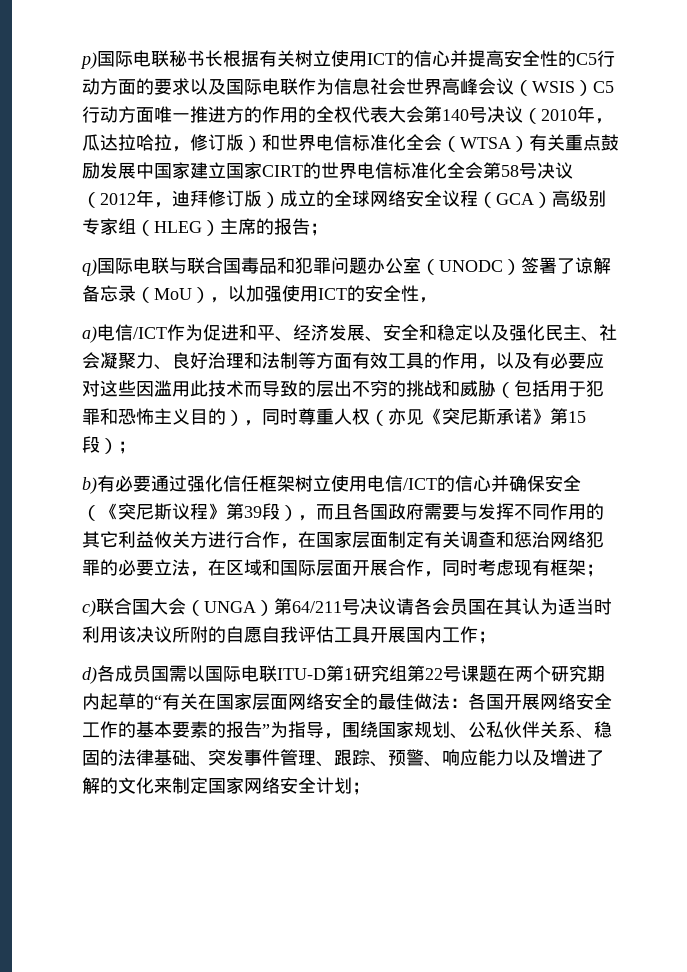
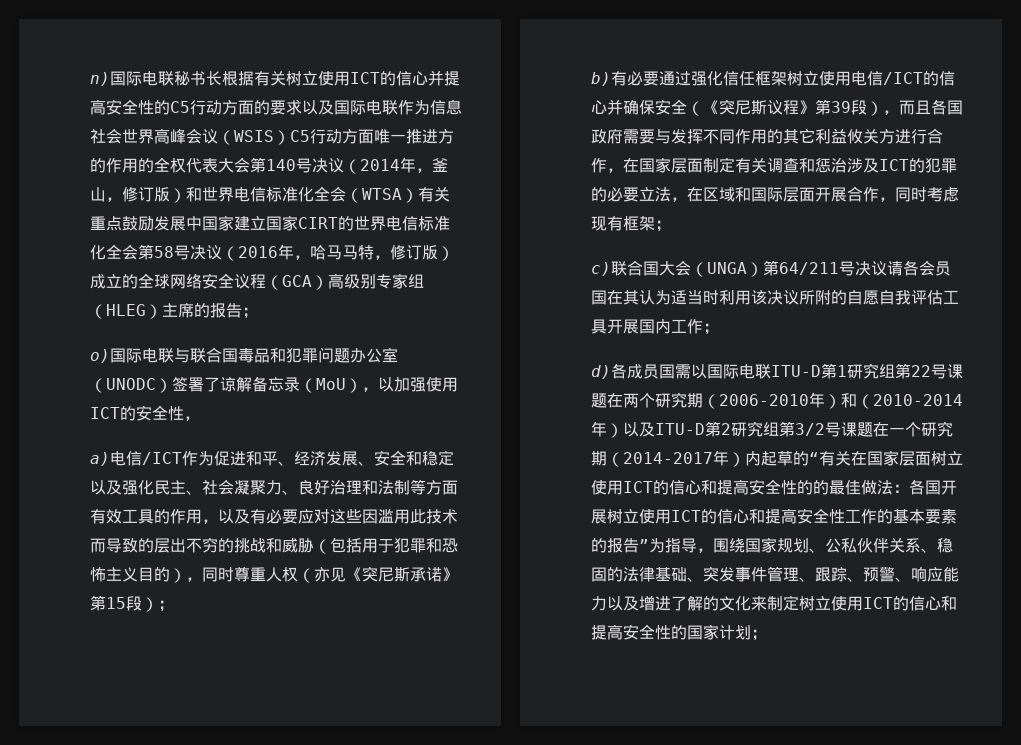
- p)国际电联秘书长根据有关树立使用ICT的信心并提高安全性的C5行动方面的要求以及国际电联作为信息社会世界高峰会议（WSIS）C5行动方面唯一推进方的作用的全权代表大会第140号决议（2010年，瓜达拉哈拉，修订版）和世界电信标准化全会（WTSA）有关重点鼓励发展中国家建立国家CIRT的世界电信标准化全会第58号决议（2012年，迪拜修订版）成立的全球网络安全议程（GCA）高级别专家组（HLEG）主席的报告；
+ n)国际电联秘书长根据有关树立使用ICT的信心并提高安全性的C5行动方面的要求以及国际电联作为信息社会世界高峰会议（WSIS）C5行动方面唯一推进方的作用的全权代表大会第140号决议（2014年，釜山，修订版）和世界电信标准化全会（WTSA）有关重点鼓励发展中国家建立国家CIRT的世界电信标准化全会第58号决议（2016年，哈马马特，修订版）成立的全球网络安全议程（GCA）高级别专家组（HLEG）主席的报告；
- q)国际电联与联合国毒品和犯罪问题办公室（UNODC）签署了谅解备忘录（MoU），以加强使用ICT的安全性，
+ o)国际电联与联合国毒品和犯罪问题办公室（UNODC）签署了谅解备忘录（MoU），以加强使用ICT的安全性，
- b)有必要通过强化信任框架树立使用电信/ICT的信心并确保安全（《突尼斯议程》第39段），而且各国政府需要与发挥不同作用的其它利益攸关方进行合作，在国家层面制定有关调查和惩治网络犯罪的必要立法，在区域和国际层面开展合作，同时考虑现有框架；
+ b)有必要通过强化信任框架树立使用电信/ICT的信心并确保安全（《突尼斯议程》第39段），而且各国政府需要与发挥不同作用的其它利益攸关方进行合作，在国家层面制定有关调查和惩治涉及ICT的犯罪的必要立法，在区域和国际层面开展合作，同时考虑现有框架；
- d)各成员国需以国际电联ITU-D第1研究组第22号课题在两个研究期内起草的“有关在国家层面网络安全的最佳做法：
+ d)各成员国需以国际电联ITU-D第1研究组第22号课题在两个研究期（2006-2010年）和（2010-2014年）以及ITU-D第2研究组第3/2号课题在一个研究期（2014-2017年）内起草的“有关在国家层面树立使用ICT的信心和提高安全性的的最佳做法：
- 各国开展网络安全工作的基本要素的报告”为指导，围绕国家规划、公私伙伴关系、稳固的法律基础、突发事件管理、跟踪、预警、响应能力以及增进了解的文化来制定国家网络安全计划；
+ 各国开展树立使用ICT的信心和提高安全性工作的基本要素的报告”为指导，围绕国家规划、公私伙伴关系、稳固的法律基础、突发事件管理、跟踪、预警、响应能力以及增进了解的文化来制定树立使用ICT的信心和提高安全性的国家计划；

